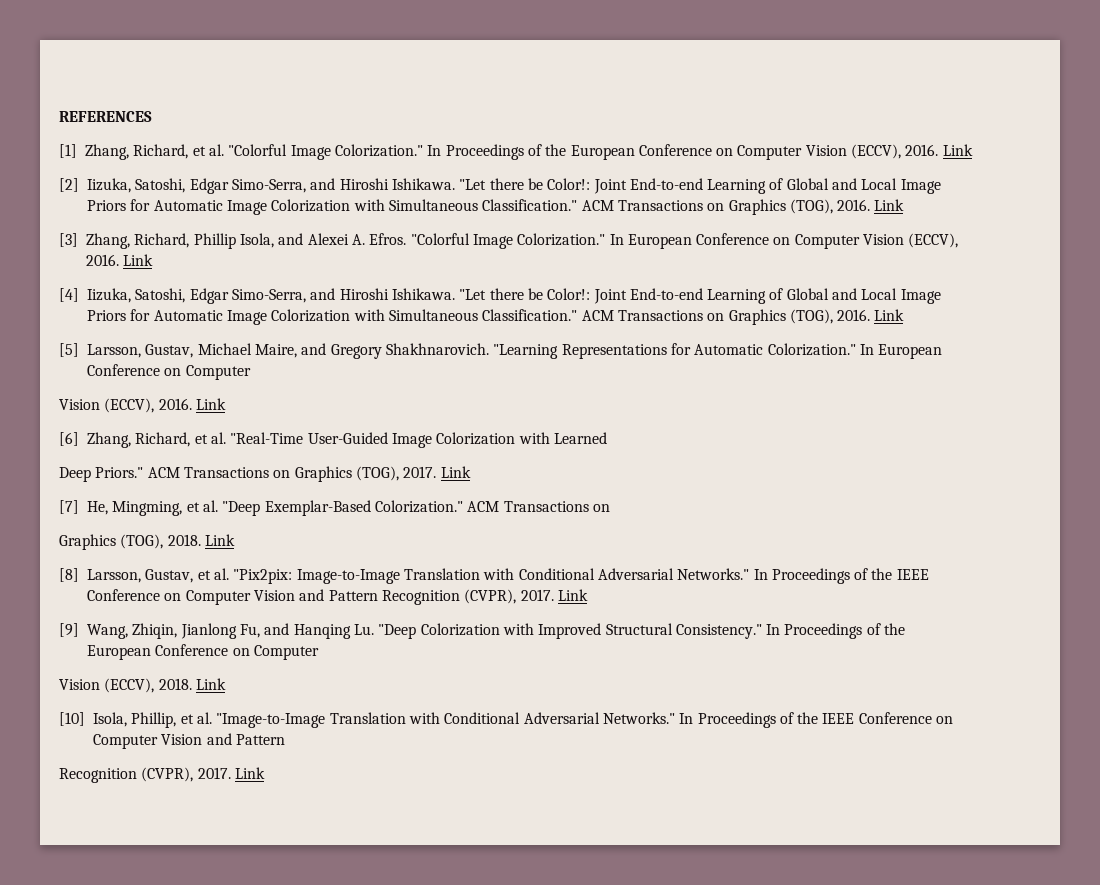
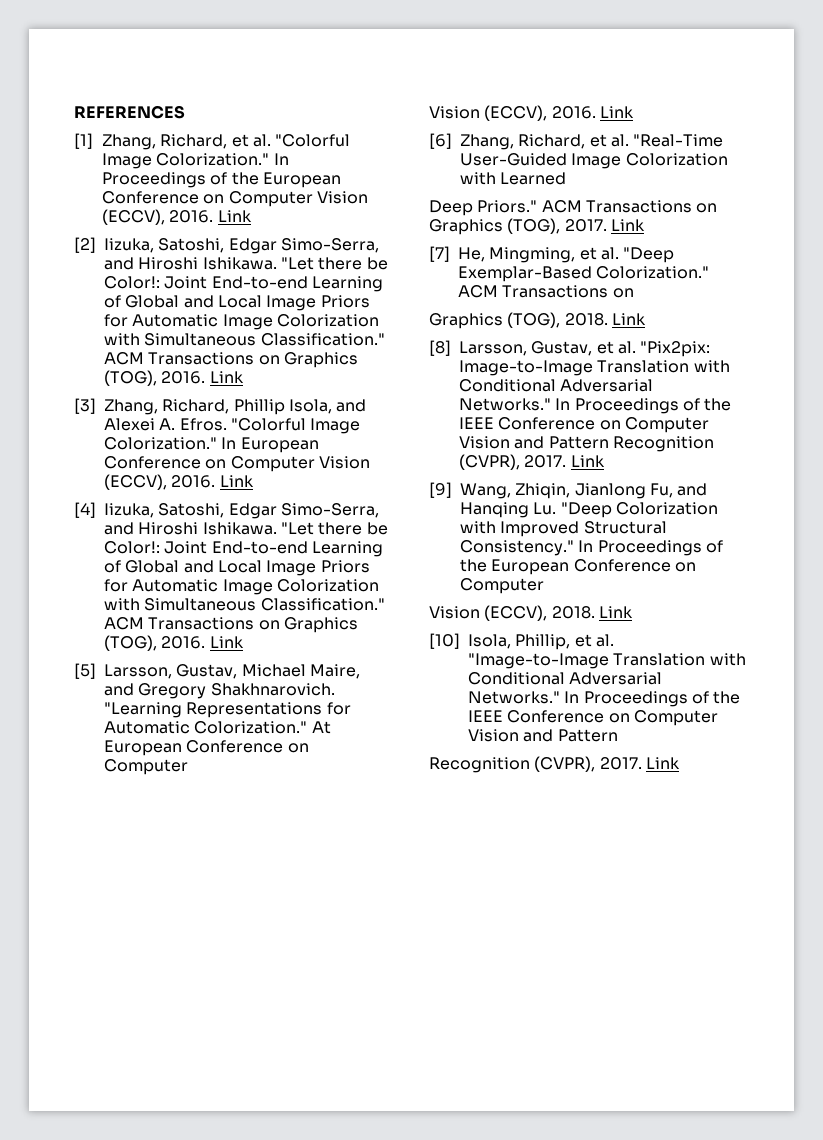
- "Learning Representations for Automatic Colorization." In European Conference on Computer
+ "Learning Representations for Automatic Colorization." At European Conference on Computer

